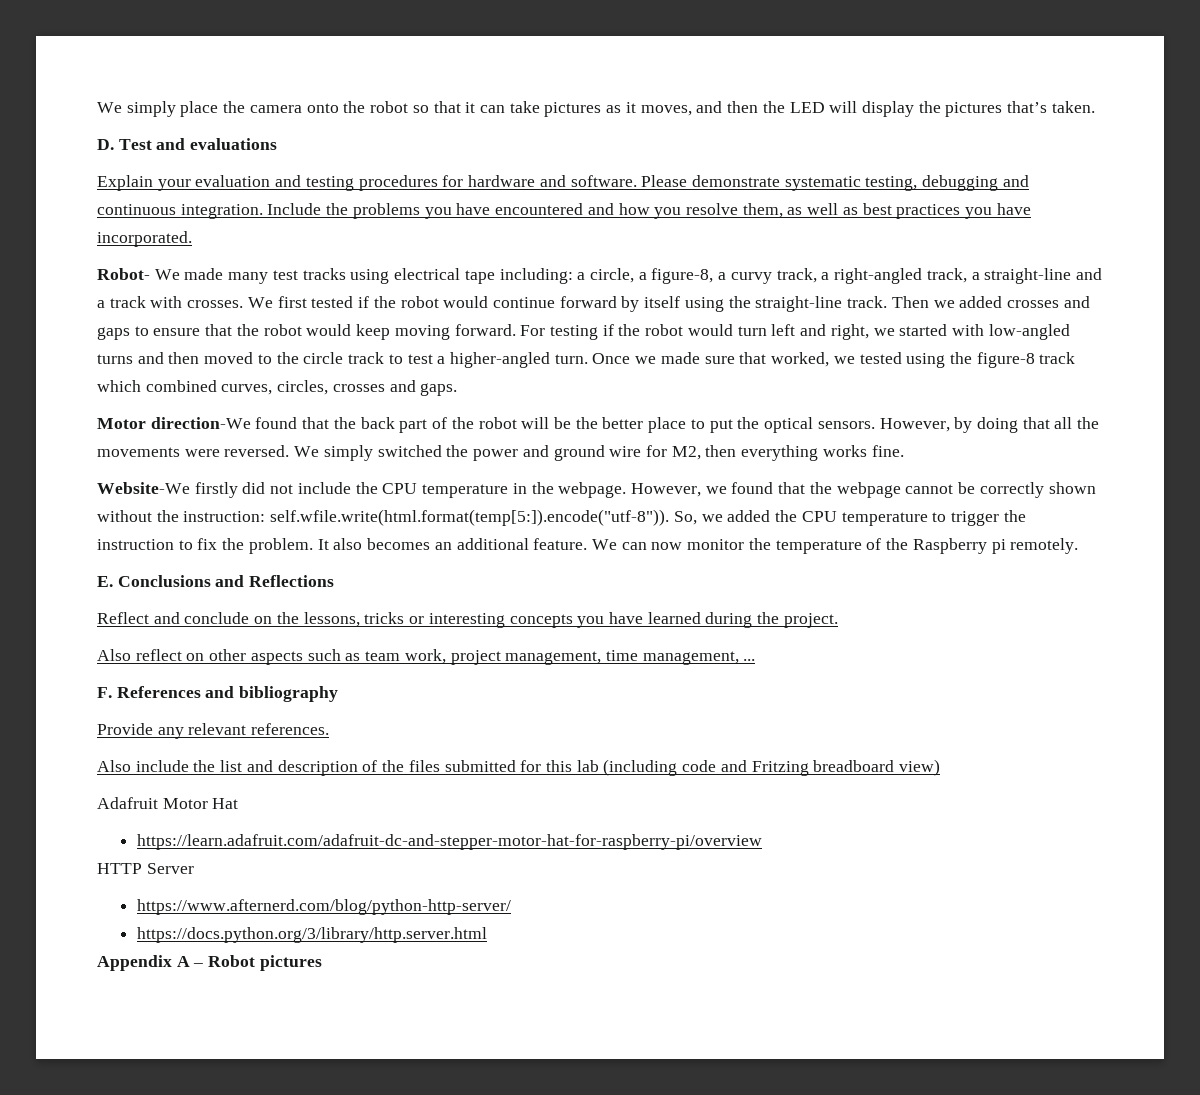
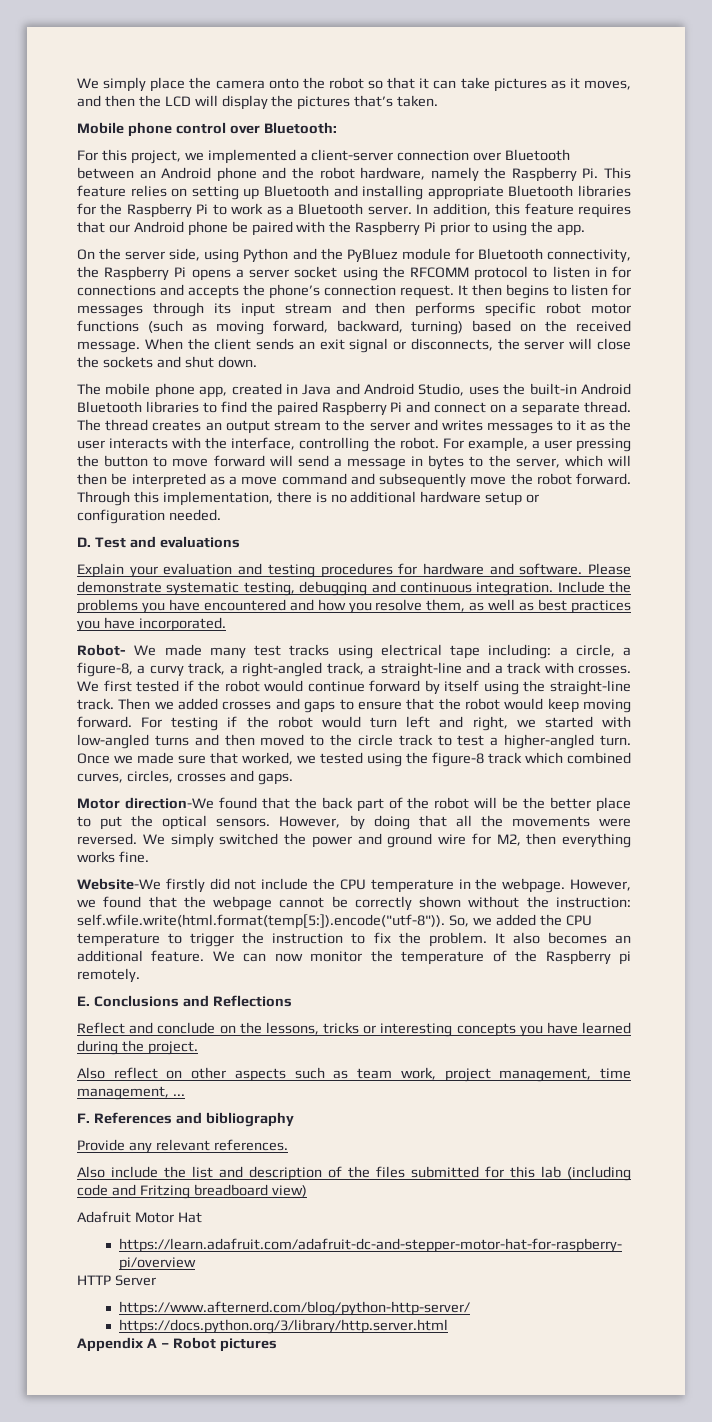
- We simply place the camera onto the robot so that it can take pictures as it moves, and then the LED will display the pictures that’s taken.
+ We simply place the camera onto the robot so that it can take pictures as it moves, and then the LCD will display the pictures that’s taken.
+ Mobile phone control over Bluetooth:
+ For this project, we implemented a client-server connection over Bluetooth between an Android phone and the robot hardware, namely the Raspberry Pi. This feature relies on setting up Bluetooth and installing appropriate Bluetooth libraries for the Raspberry Pi to work as a Bluetooth server. In addition, this feature requires that our Android phone be paired with the Raspberry Pi prior to using the app.
+ On the server side, using Python and the PyBluez module for Bluetooth connectivity, the Raspberry Pi opens a server socket using the RFCOMM protocol to listen in for connections and accepts the phone’s connection request. It then begins to listen for messages through its input stream and then performs specific robot motor functions (such as moving forward, backward, turning) based on the received message. When the client sends an exit signal or disconnects, the server will close the sockets and shut down.
+ The mobile phone app, created in Java and Android Studio, uses the built-in Android Bluetooth libraries to find the paired Raspberry Pi and connect on a separate thread. The thread creates an output stream to the server and writes messages to it as the user interacts with the interface, controlling the robot. For example, a user pressing the button to move forward will send a message in bytes to the server, which will then be interpreted as a move command and subsequently move the robot forward. Through this implementation, there is no additional hardware setup or configuration needed.

